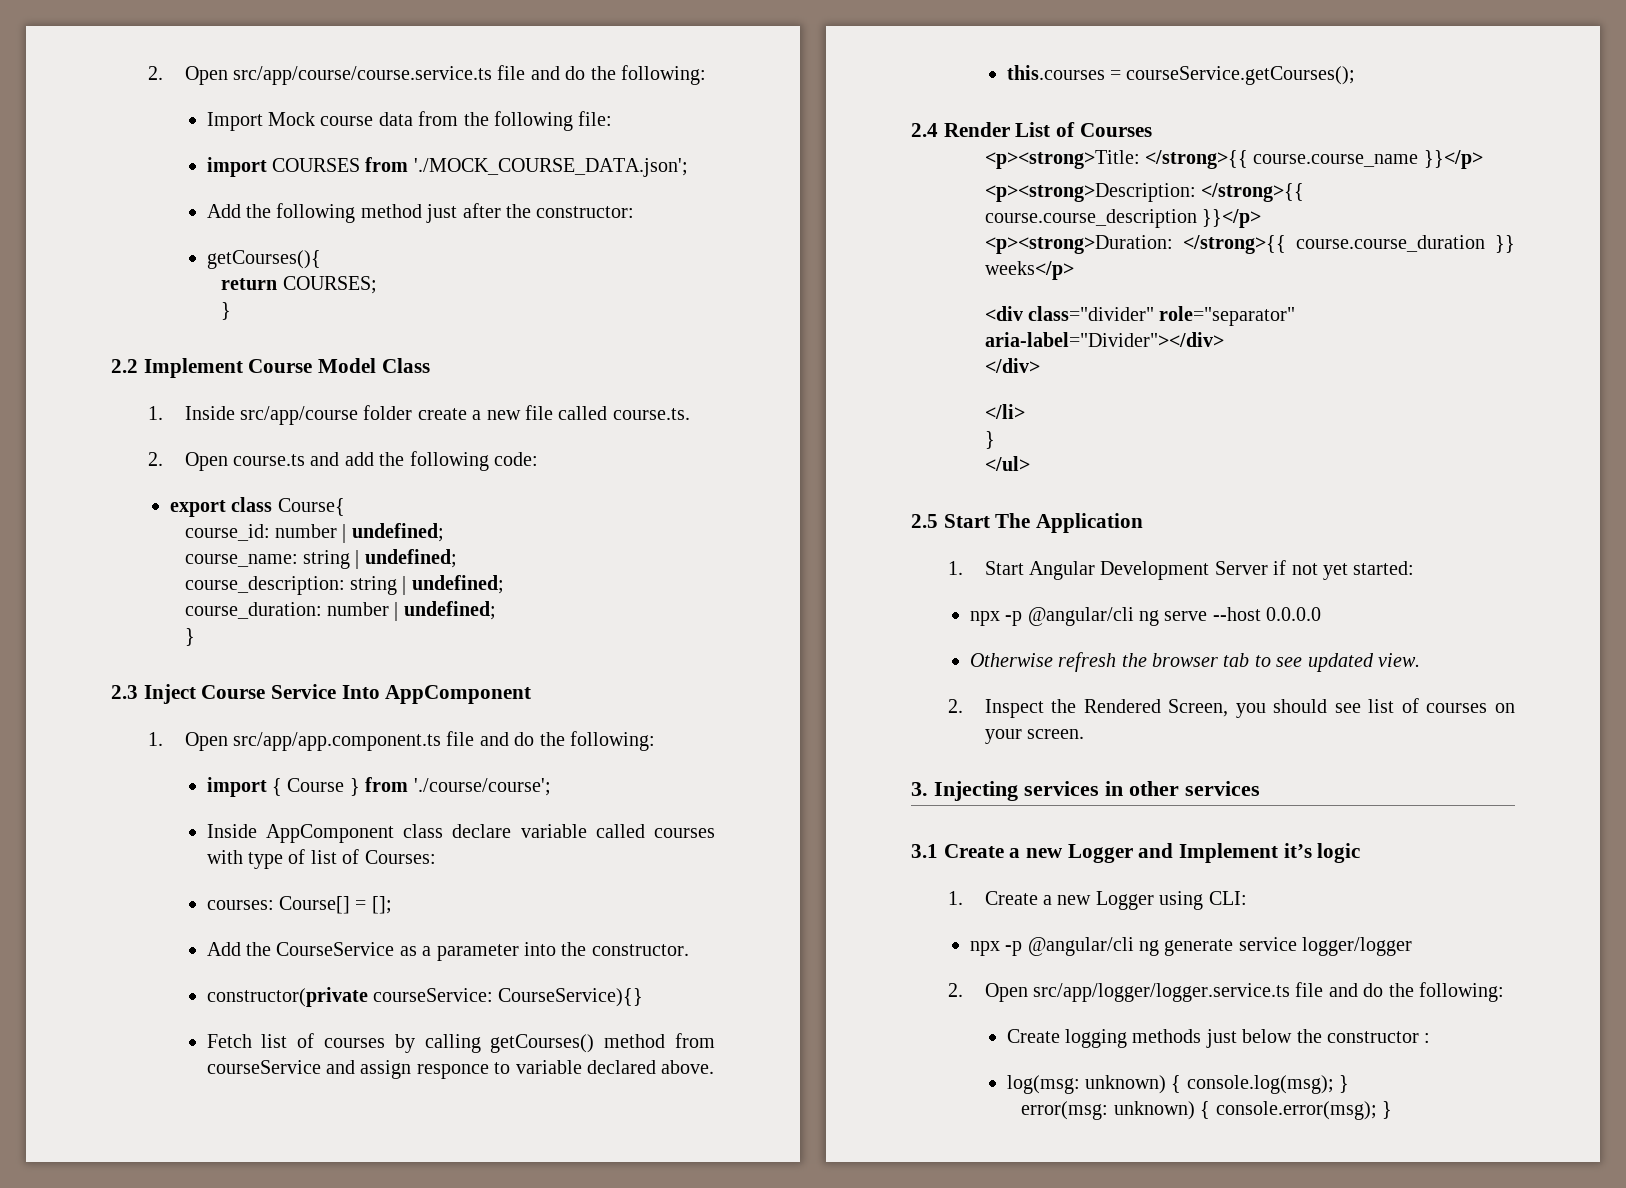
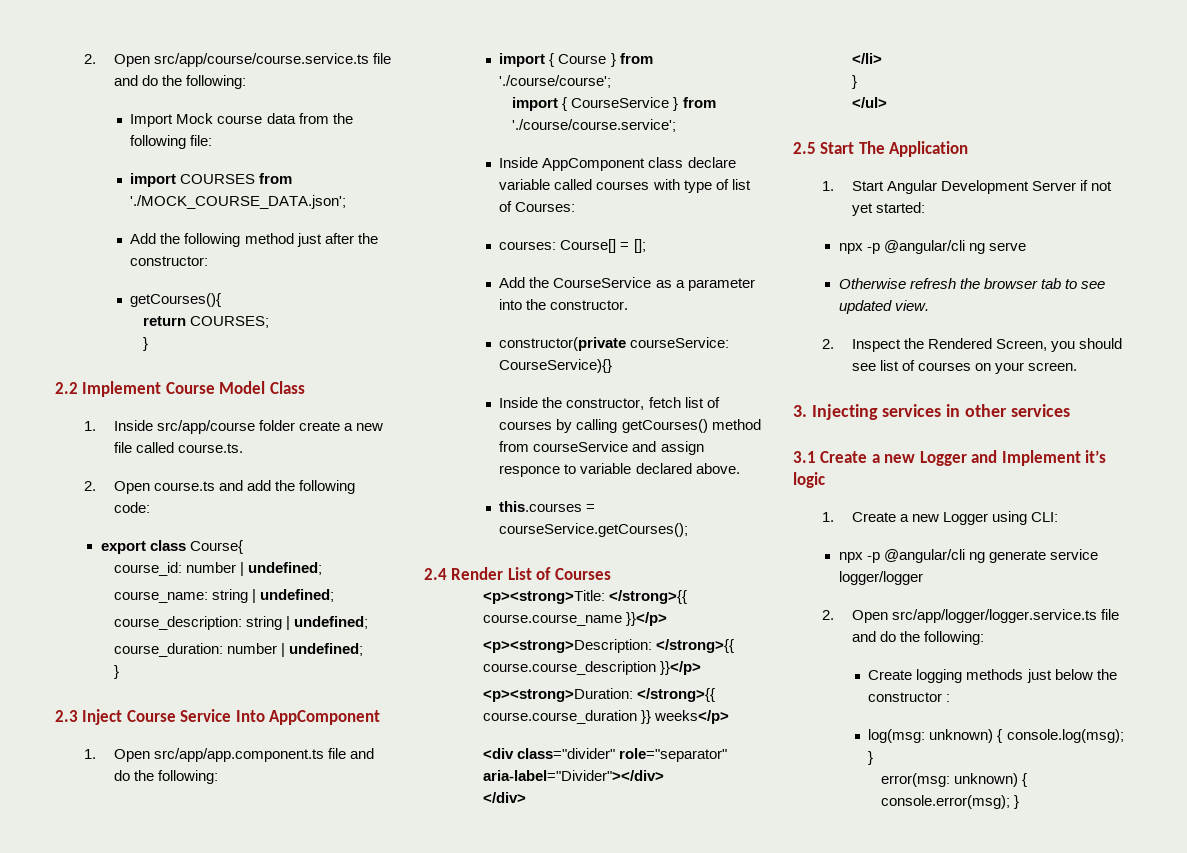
+ import { CourseService } from './course/course.service';
- Fetch list of courses by calling getCourses() method from courseService and assign responce to variable declared above.
+ Inside the constructor, fetch list of courses by calling getCourses() method from courseService and assign responce to variable declared above.
- npx -p @angular/cli ng serve --host 0.0.0.0
+ npx -p @angular/cli ng serve

